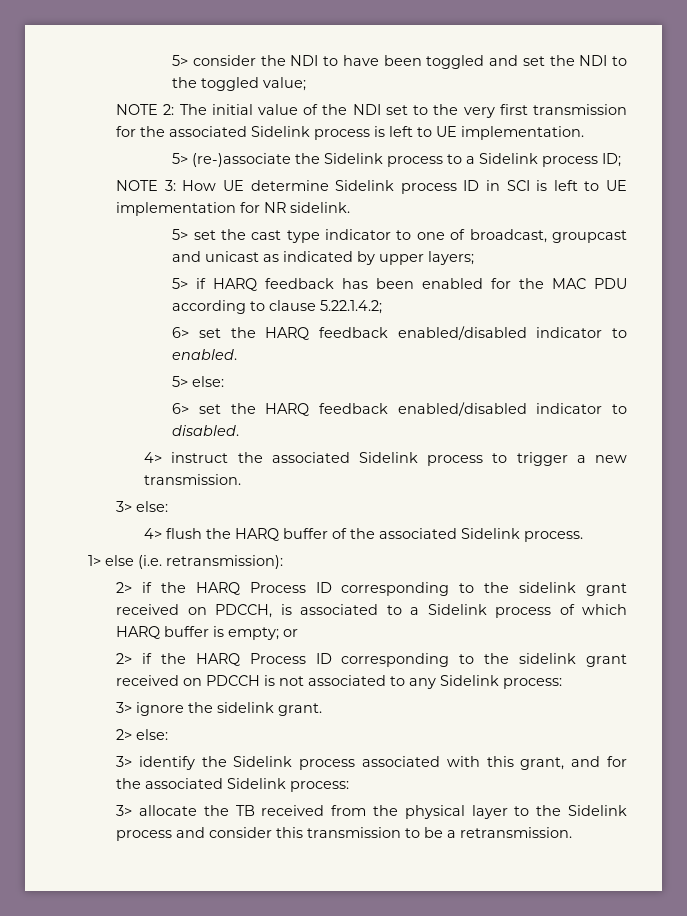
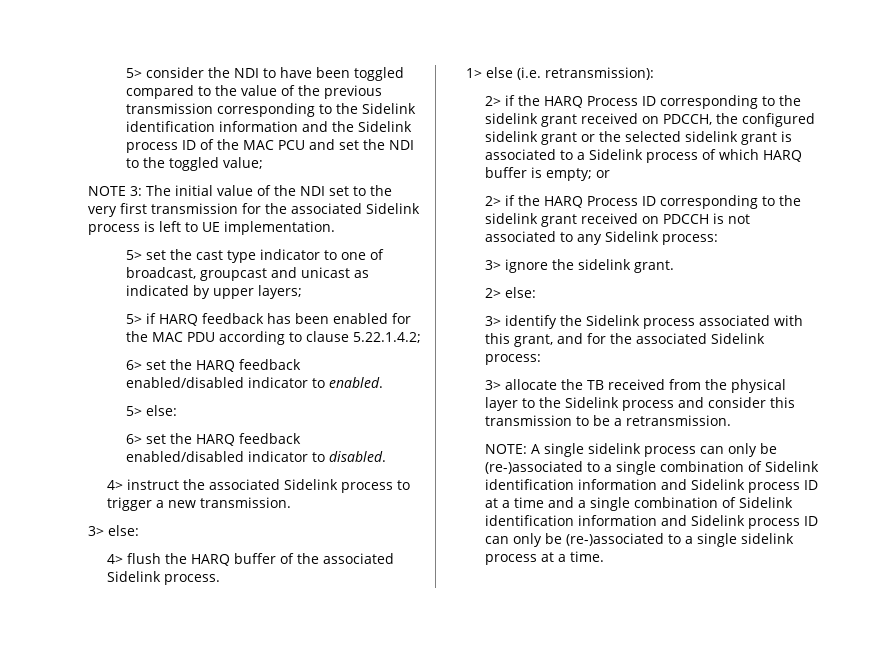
- 5> consider the NDI to have been toggled and set the NDI to the toggled value;
+ 5> consider the NDI to have been toggled compared to the value of the previous transmission corresponding to the Sidelink identification information and the Sidelink process ID of the MAC PCU and set the NDI to the toggled value;
- NOTE 2: The initial value of the NDI set to the very first transmission for the associated Sidelink process is left to UE implementation.
+ NOTE 3: The initial value of the NDI set to the very first transmission for the associated Sidelink process is left to UE implementation.
- 5> (re-)associate the Sidelink process to a Sidelink process ID;
- NOTE 3: How UE determine Sidelink process ID in SCI is left to UE implementation for NR sidelink.
- 2> if the HARQ Process ID corresponding to the sidelink grant received on PDCCH, is associated to a Sidelink process of which HARQ buffer is empty; or
+ 2> if the HARQ Process ID corresponding to the sidelink grant received on PDCCH, the configured sidelink grant or the selected sidelink grant is associated to a Sidelink process of which HARQ buffer is empty; or
+ NOTE: A single sidelink process can only be (re-)associated to a single combination of Sidelink identification information and Sidelink process ID at a time and a single combination of Sidelink identification information and Sidelink process ID can only be (re-)associated to a single sidelink process at a time.

